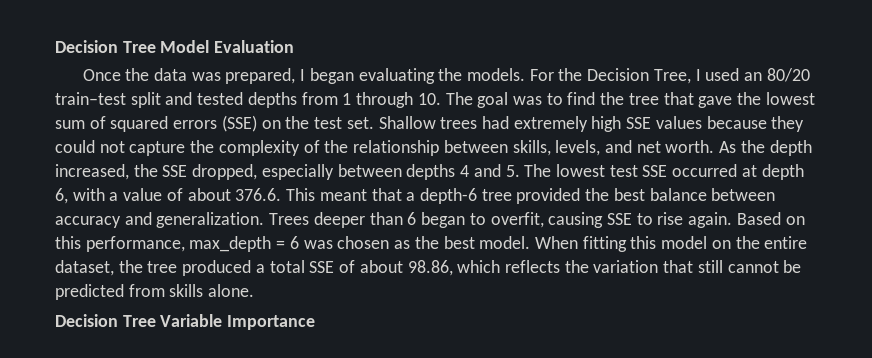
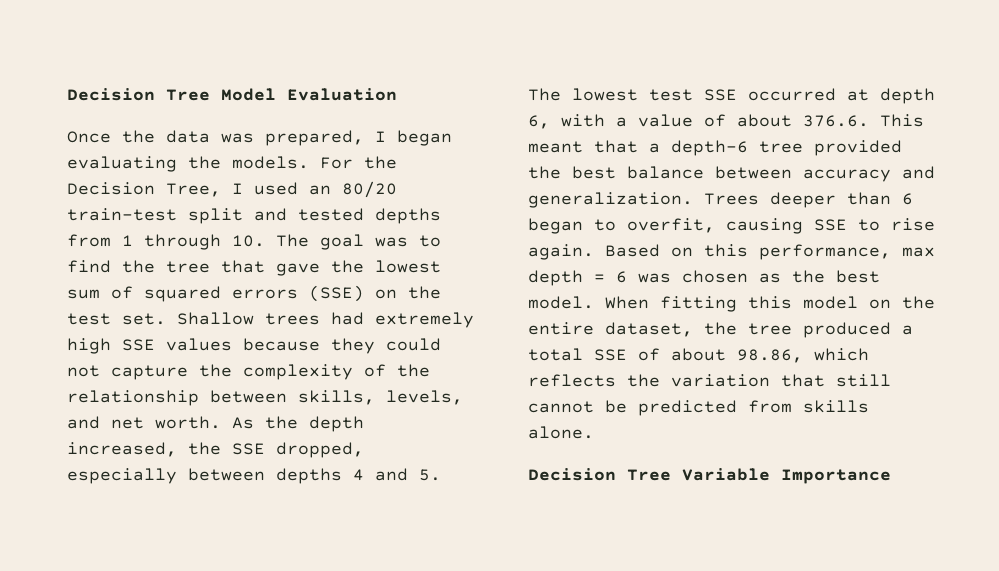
- Based on this performance, max_depth = 6 was chosen as the best model.
+ Based on this performance, max depth = 6 was chosen as the best model.

